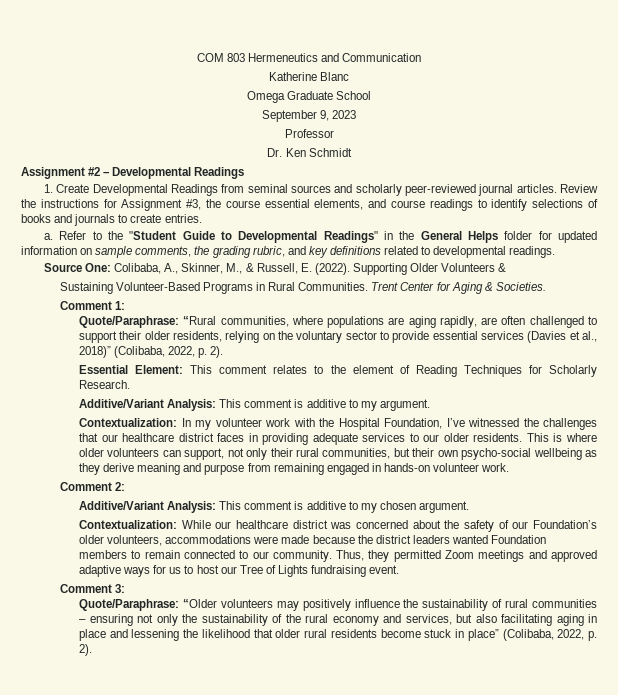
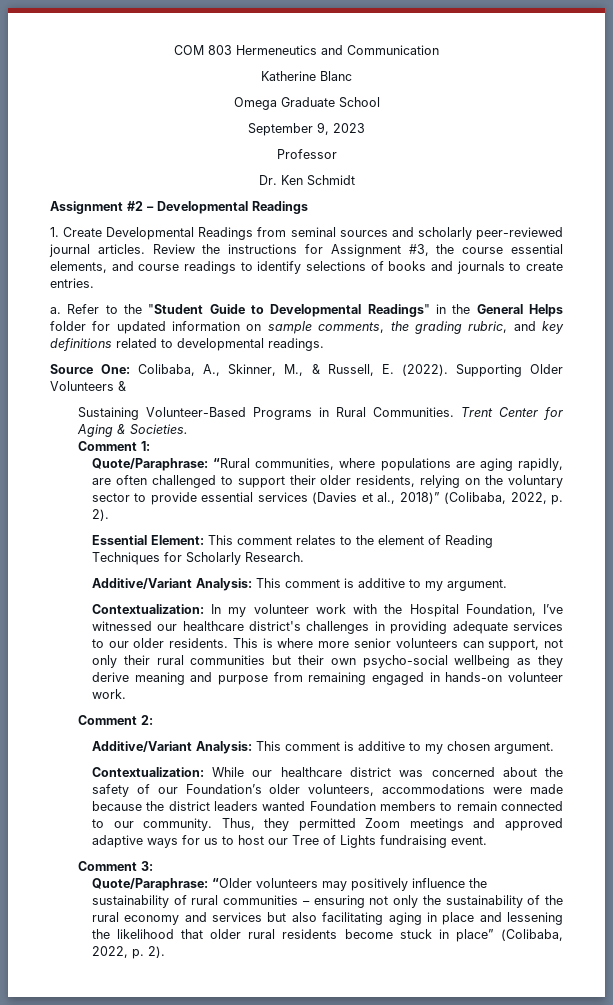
- Contextualization: In my volunteer work with the Hospital Foundation, I’ve witnessed the challenges that our healthcare district faces in providing adequate services to our older residents.
+ Contextualization: In my volunteer work with the Hospital Foundation, I’ve witnessed our healthcare district's challenges in providing adequate services to our older residents.
- This is where older volunteers can support, not only their rural communities, but their own psycho-social wellbeing as they derive meaning and purpose from remaining engaged in hands-on volunteer work.
+ This is where more senior volunteers can support, not only their rural communities but their own psycho-social wellbeing as they derive meaning and purpose from remaining engaged in hands-on volunteer work.
- Quote/Paraphrase: “Older volunteers may positively influence the sustainability of rural communities – ensuring not only the sustainability of the rural economy and services, but also facilitating aging in place and lessening the likelihood that older rural residents become stuck in place” (Colibaba, 2022, p. 2).
+ Quote/Paraphrase: “Older volunteers may positively influence the sustainability of rural communities – ensuring not only the sustainability of the rural economy and services but also facilitating aging in place and lessening the likelihood that older rural residents become stuck in place” (Colibaba, 2022, p. 2).

